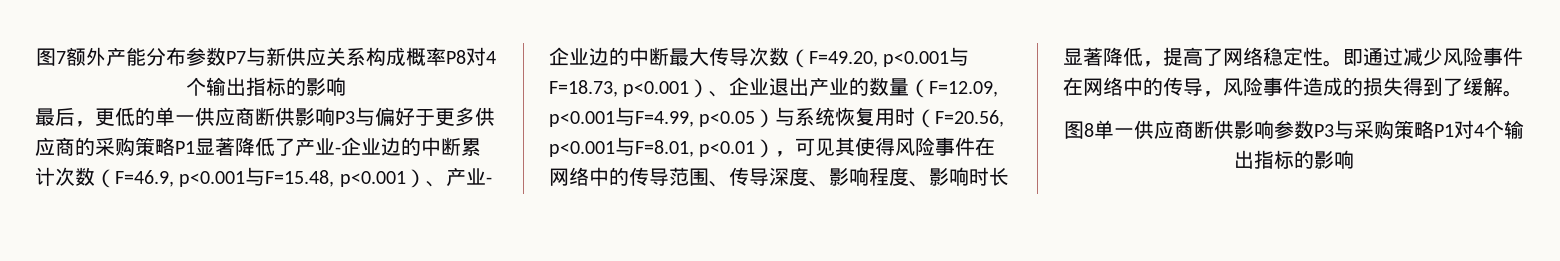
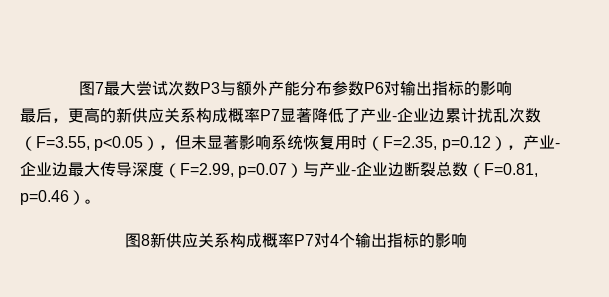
- 图7额外产能分布参数P7与新供应关系构成概率P8对4个输出指标的影响
+ 图7最大尝试次数P3与额外产能分布参数P6对输出指标的影响
- 最后，更低的单一供应商断供影响P3与偏好于更多供应商的采购策略P1显著降低了产业-企业边的中断累计次数（F=46.9, p<0.001与F=15.48, p<0.001）、产业-企业边的中断最大传导次数（F=49.20, p<0.001与F=18.73, p<0.001）、企业退出产业的数量（F=12.09, p<0.001与F=4.99, p<0.05）与系统恢复用时（F=20.56, p<0.001与F=8.01, p<0.01），可见其使得风险事件在网络中的传导范围、传导深度、影响程度、影响时长显著降低，提高了网络稳定性。即通过减少风险事件在网络中的传导，风险事件造成的损失得到了缓解。
- 图8单一供应商断供影响参数P3与采购策略P1对4个输出指标的影响
+ 最后，更高的新供应关系构成概率P7显著降低了产业-企业边累计扰乱次数（F=3.55, p<0.05），但未显著影响系统恢复用时（F=2.35, p=0.12），产业-企业边最大传导深度（F=2.99, p=0.07）与产业-企业边断裂总数（F=0.81, p=0.46）。
+ 图8新供应关系构成概率P7对4个输出指标的影响

